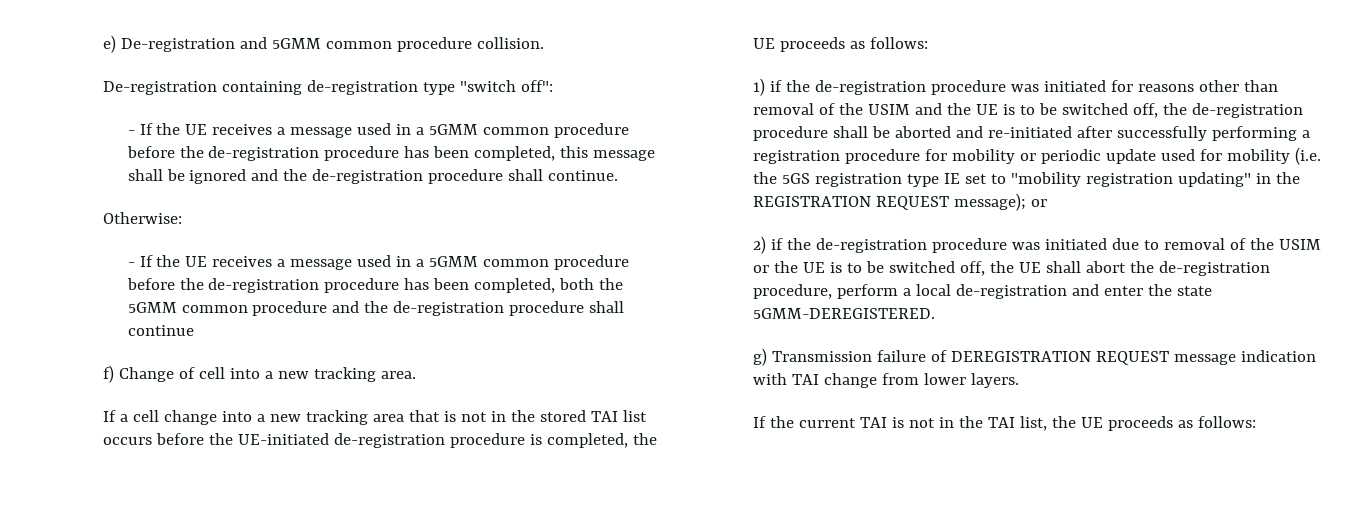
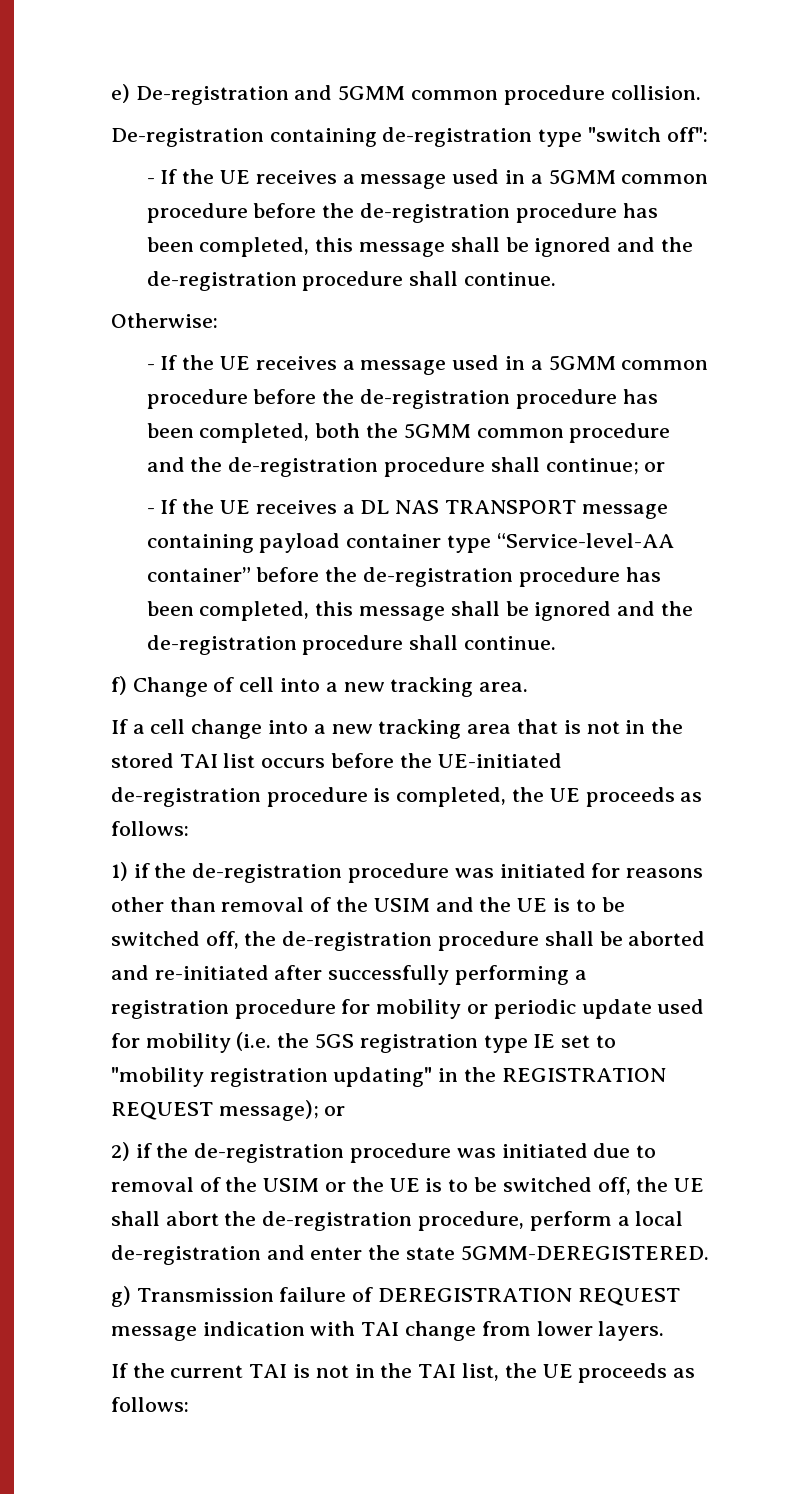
- - If the UE receives a message used in a 5GMM common procedure before the de-registration procedure has been completed, both the 5GMM common procedure and the de-registration procedure shall continue
+ - If the UE receives a message used in a 5GMM common procedure before the de-registration procedure has been completed, both the 5GMM common procedure and the de-registration procedure shall continue; or
+ - If the UE receives a DL NAS TRANSPORT message containing payload container type “Service-level-AA container” before the de-registration procedure has been completed, this message shall be ignored and the de-registration procedure shall continue.

